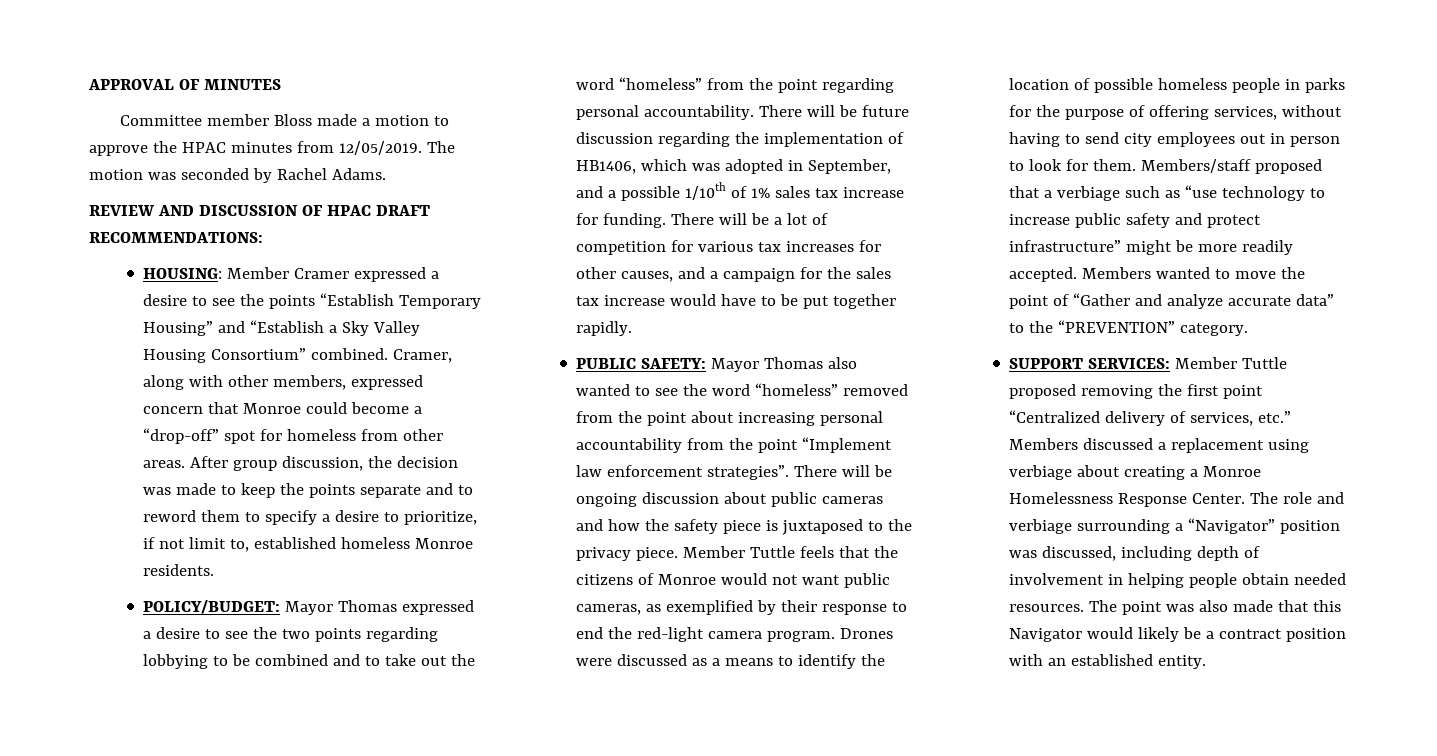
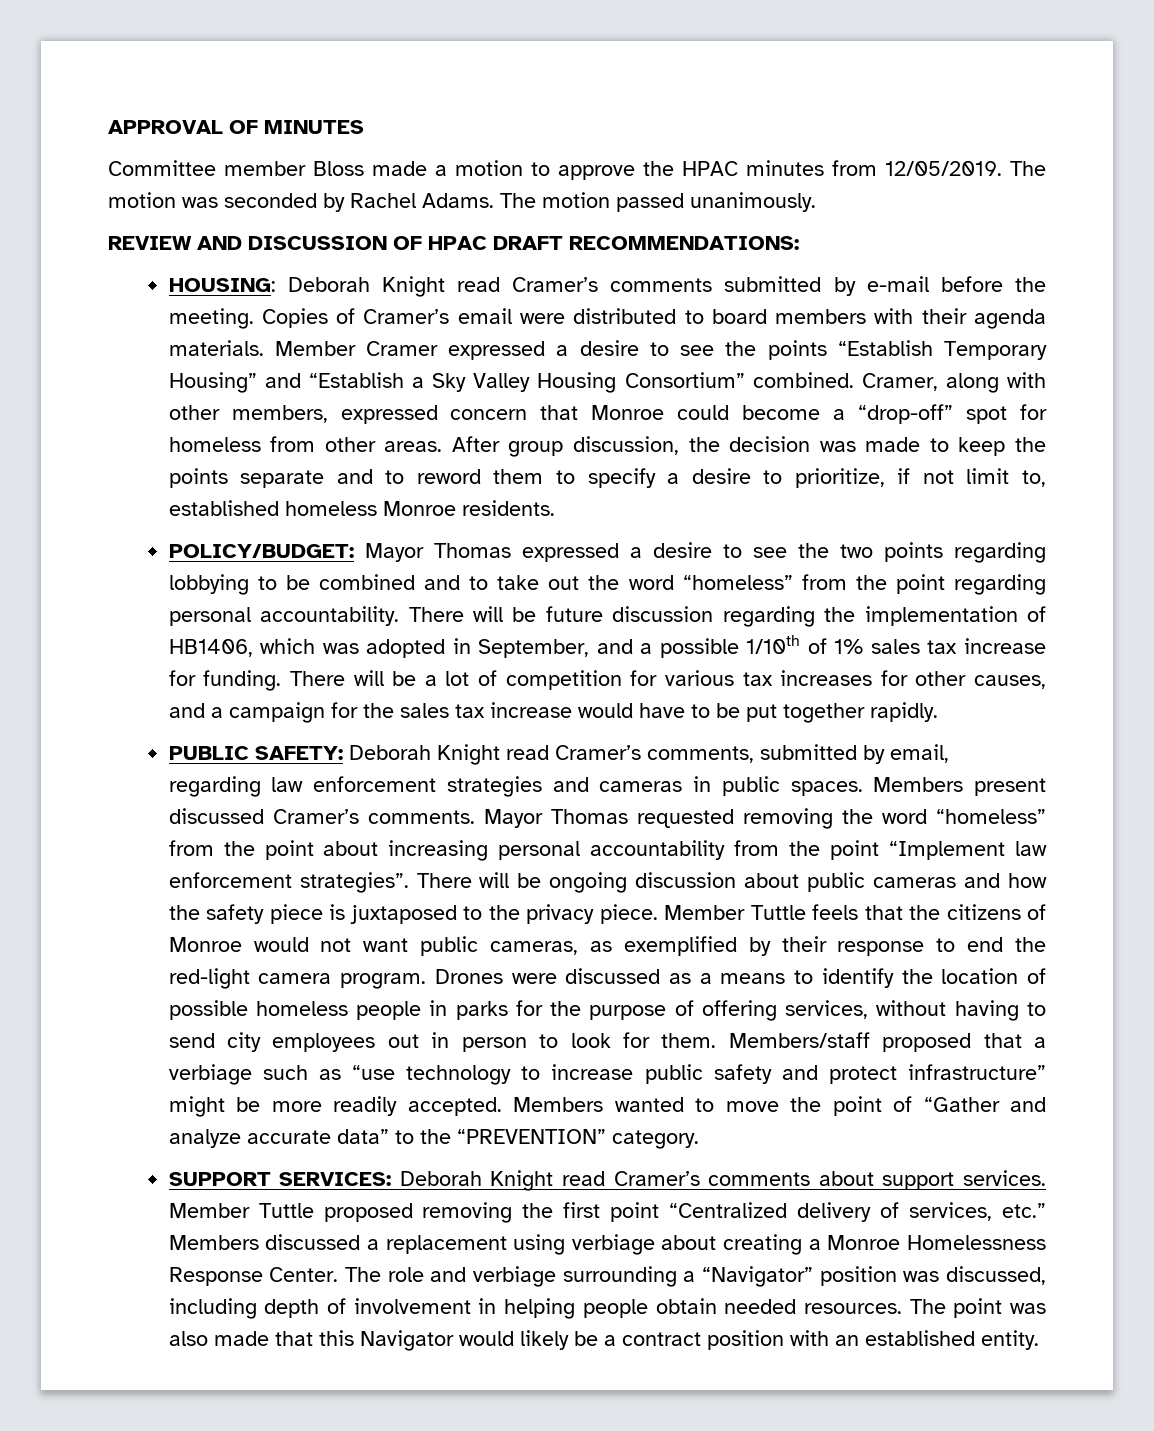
+ The motion passed unanimously.
- HOUSING: Member Cramer expressed a desire to see the points “Establish Temporary Housing” and “Establish a Sky Valley Housing Consortium” combined.
+ HOUSING: Deborah Knight read Cramer’s comments submitted by e-mail before the meeting. Copies of Cramer’s email were distributed to board members with their agenda materials. Member Cramer expressed a desire to see the points “Establish Temporary Housing” and “Establish a Sky Valley Housing Consortium” combined.
- PUBLIC SAFETY: Mayor Thomas also wanted to see the word “homeless” removed from the point about increasing personal accountability from the point “Implement law enforcement strategies”.
+ PUBLIC SAFETY: Deborah Knight read Cramer’s comments, submitted by email, regarding law enforcement strategies and cameras in public spaces. Members present discussed Cramer’s comments. Mayor Thomas requested removing the word “homeless” from the point about increasing personal accountability from the point “Implement law enforcement strategies”.
- SUPPORT SERVICES: Member Tuttle proposed removing the first point “Centralized delivery of services, etc.” Members discussed a replacement using verbiage about creating a Monroe Homelessness Response Center.
+ SUPPORT SERVICES: Deborah Knight read Cramer’s comments about support services. Member Tuttle proposed removing the first point “Centralized delivery of services, etc.” Members discussed a replacement using verbiage about creating a Monroe Homelessness Response Center.

